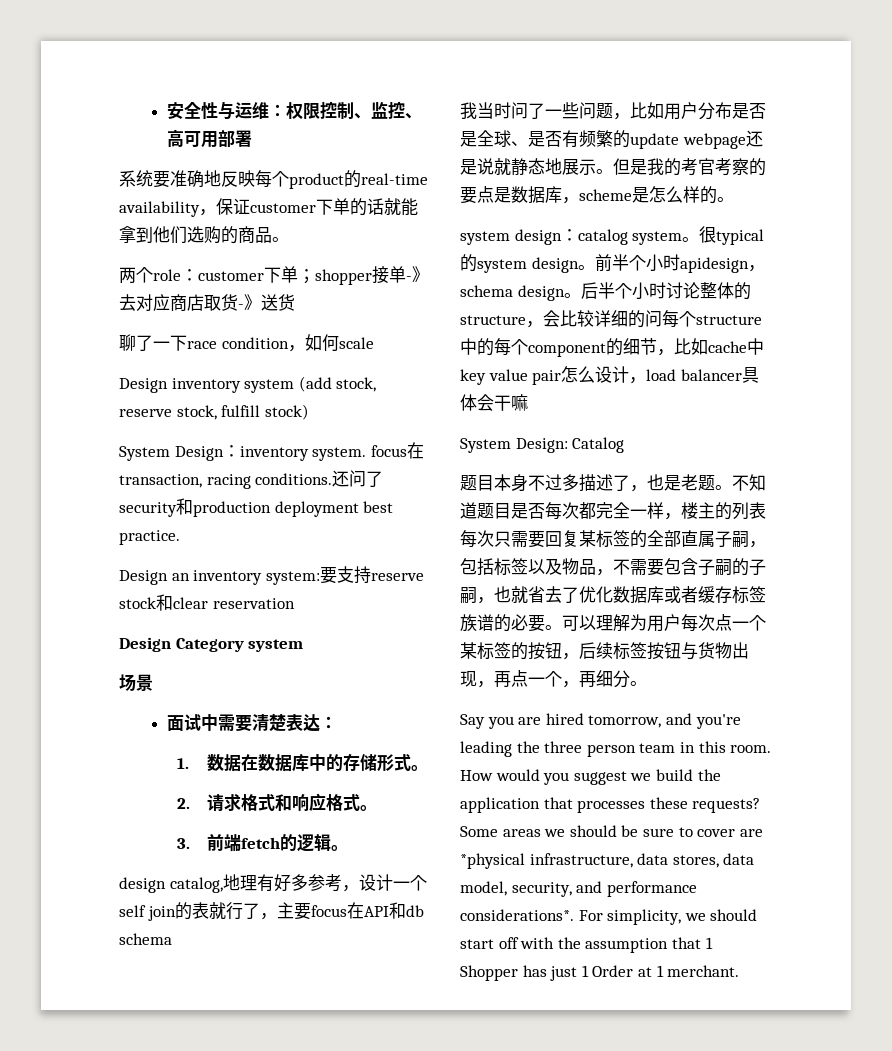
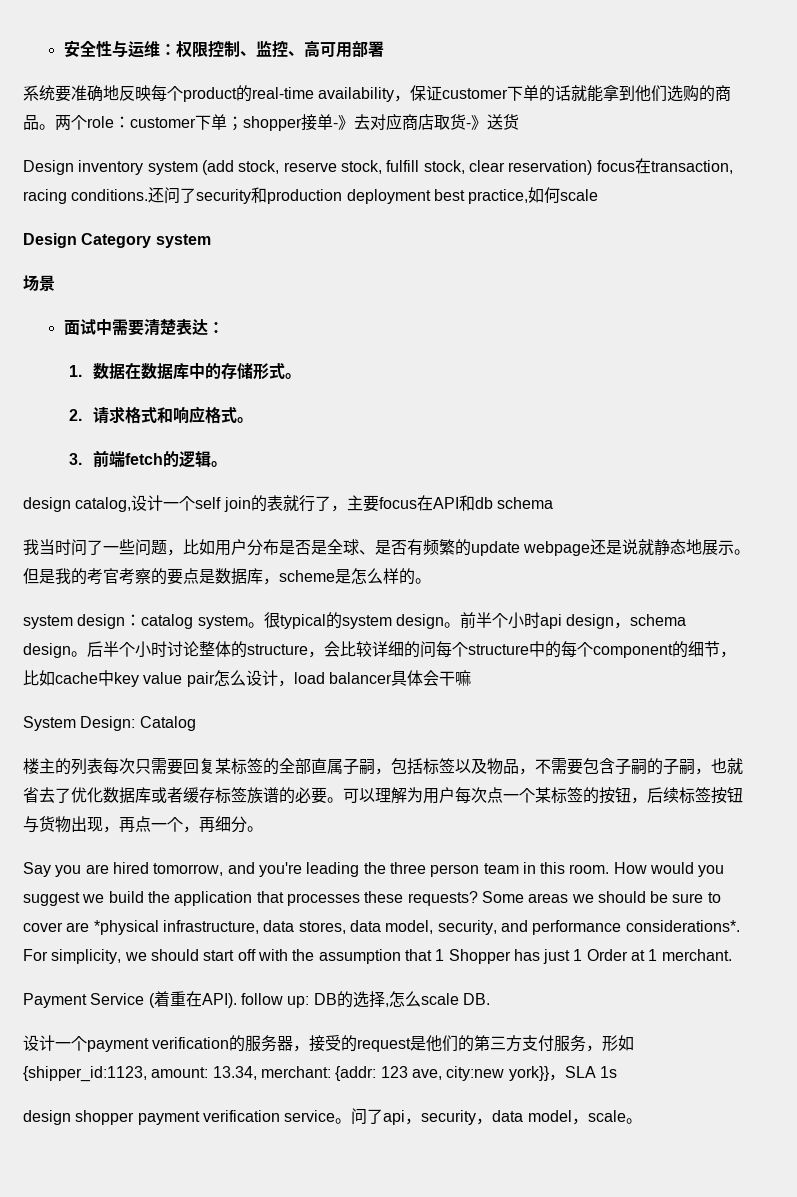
- 系统要准确地反映每个product的real-time availability，保证customer下单的话就能拿到他们选购的商品。
- 两个role：customer下单；shopper接单-》去对应商店取货-》送货
+ 系统要准确地反映每个product的real-time availability，保证customer下单的话就能拿到他们选购的商品。两个role：customer下单；shopper接单-》去对应商店取货-》送货
- 聊了一下race condition，如何scale
- Design inventory system (add stock, reserve stock, fulfill stock)
- System Design：inventory system. focus在transaction, racing conditions.
+ Design inventory system (add stock, reserve stock, fulfill stock, clear reservation) focus在transaction, racing conditions.
- 还问了security和production deployment best practice.
- Design an inventory system:要支持reserve stock和clear reservation
+ 还问了security和production deployment best practice,如何scale
- design catalog,地理有好多参考，设计一个self join的表就行了，主要focus在API和db schema
+ design catalog,设计一个self join的表就行了，主要focus在API和db schema
- 前半个小时apidesign，schema design。
+ 前半个小时api design，schema design。
- 题目本身不过多描述了，也是老题。不知道题目是否每次都完全一样，楼主的列表每次只需要回复某标签的全部直属子嗣，包括标签以及物品，不需要包含子嗣的子嗣，也就省去了优化数据库或者缓存标签族谱的必要。
+ 楼主的列表每次只需要回复某标签的全部直属子嗣，包括标签以及物品，不需要包含子嗣的子嗣，也就省去了优化数据库或者缓存标签族谱的必要。
+ Payment Service (着重在API). follow up: DB的选择,怎么scale DB.
+ 设计一个payment verification的服务器，接受的request是他们的第三方支付服务，形如{shipper_id:1123, amount: 13.34, merchant: {addr: 123 ave, city:new york}}，SLA 1s
+ design shopper payment verification service。问了api，security，data model，scale。

